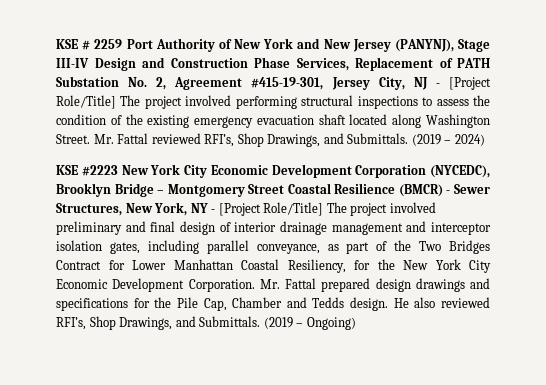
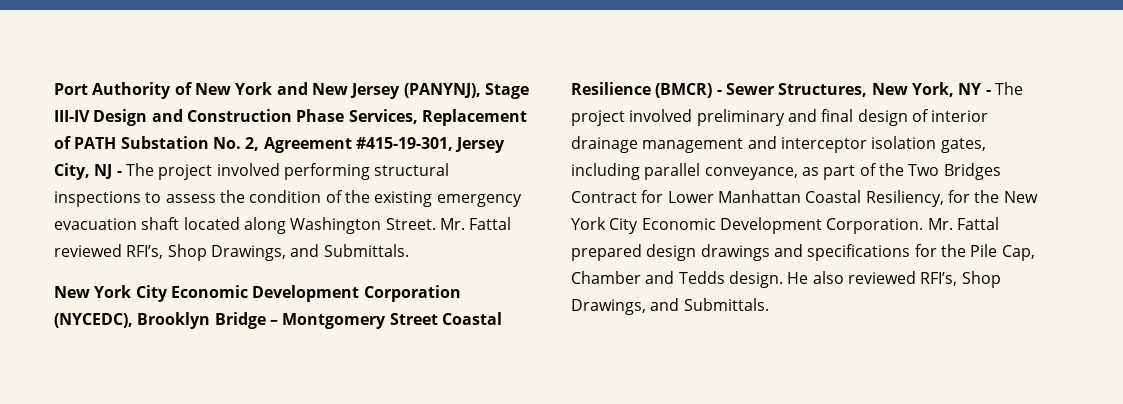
- KSE # 2259 Port Authority of New York and New Jersey (PANYNJ), Stage III-IV Design and Construction Phase Services, Replacement of PATH Substation No. 2, Agreement #415-19-301, Jersey City, NJ - [Project Role/Title] The project involved performing structural inspections to assess the condition of the existing emergency evacuation shaft located along Washington Street.
+ Port Authority of New York and New Jersey (PANYNJ), Stage III-IV Design and Construction Phase Services, Replacement of PATH Substation No. 2, Agreement #415-19-301, Jersey City, NJ - The project involved performing structural inspections to assess the condition of the existing emergency evacuation shaft located along Washington Street.
- Mr. Fattal reviewed RFI’s, Shop Drawings, and Submittals. (2019 – 2024)
- KSE #2223 New York City Economic Development Corporation (NYCEDC), Brooklyn Bridge – Montgomery Street Coastal Resilience (BMCR) - Sewer Structures, New York, NY - [Project Role/Title] The project involved preliminary and final design of interior drainage management and interceptor isolation gates, including parallel conveyance, as part of the Two Bridges Contract for Lower Manhattan Coastal Resiliency, for the New York City Economic Development Corporation.
+ Mr. Fattal reviewed RFI’s, Shop Drawings, and Submittals.
+ New York City Economic Development Corporation (NYCEDC), Brooklyn Bridge – Montgomery Street Coastal Resilience (BMCR) - Sewer Structures, New York, NY - The project involved preliminary and final design of interior drainage management and interceptor isolation gates, including parallel conveyance, as part of the Two Bridges Contract for Lower Manhattan Coastal Resiliency, for the New York City Economic Development Corporation.
- (2019 – Ongoing)

